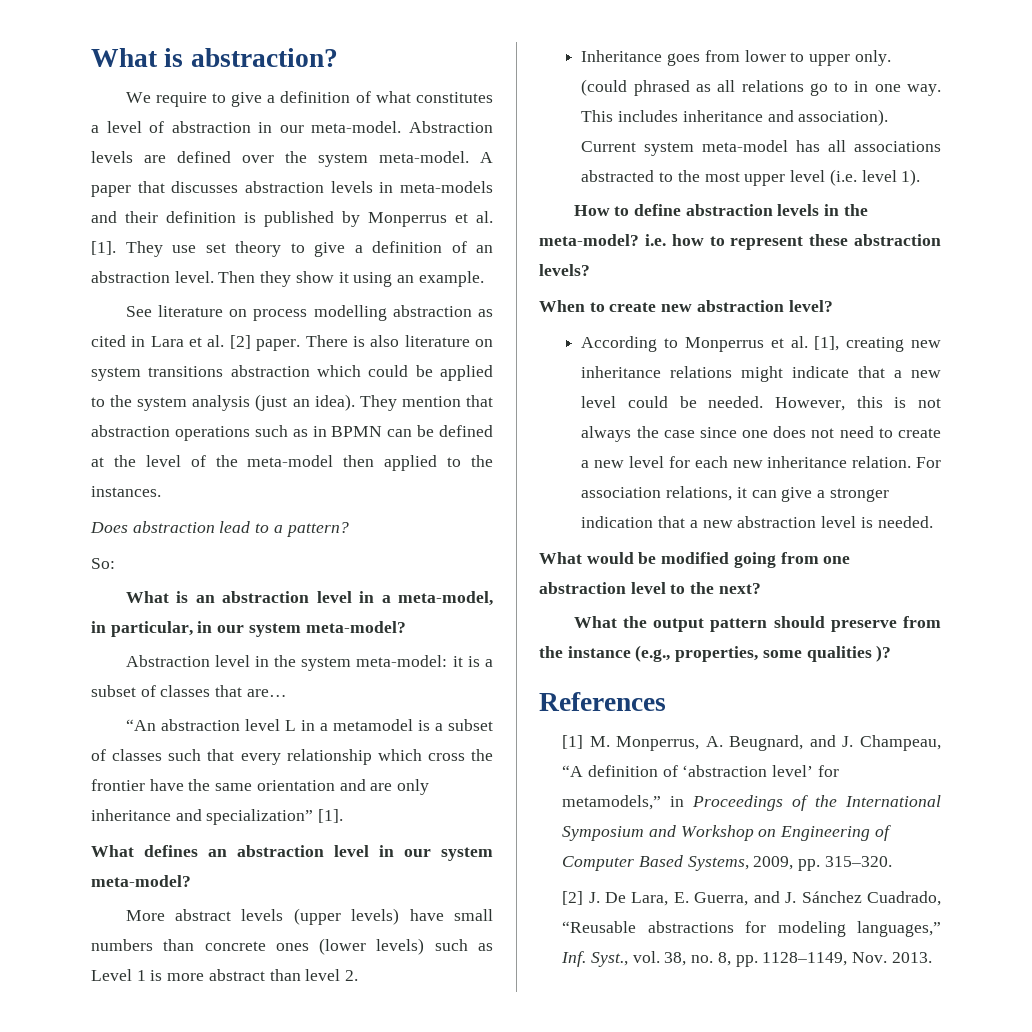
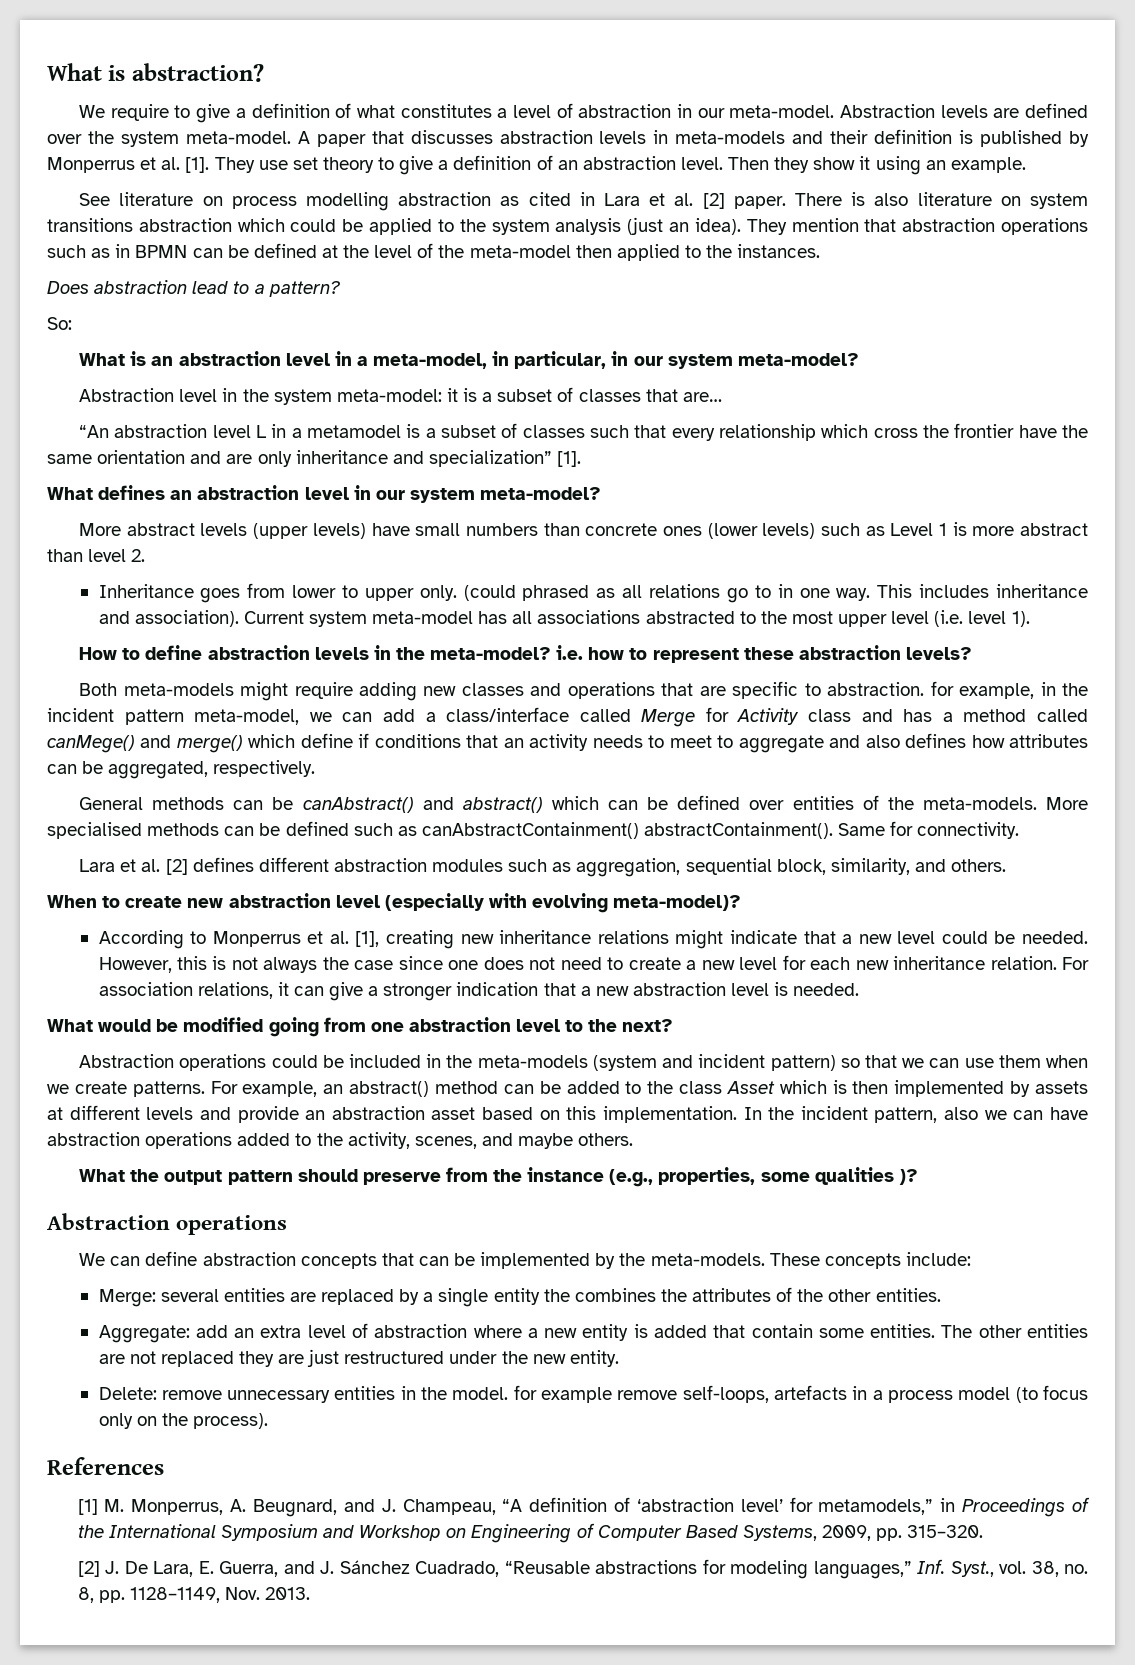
+ Both meta-models might require adding new classes and operations that are specific to abstraction. for example, in the incident pattern meta-model, we can add a class/interface called Merge for Activity class and has a method called canMege() and merge() which define if conditions that an activity needs to meet to aggregate and also defines how attributes can be aggregated, respectively.
+ General methods can be canAbstract() and abstract() which can be defined over entities of the meta-models. More specialised methods can be defined such as canAbstractContainment() abstractContainment(). Same for connectivity.
+ Lara et al. [2] defines different abstraction modules such as aggregation, sequential block, similarity, and others.
- When to create new abstraction level?
+ When to create new abstraction level (especially with evolving meta-model)?
+ Abstraction operations could be included in the meta-models (system and incident pattern) so that we can use them when we create patterns. For example, an abstract() method can be added to the class Asset which is then implemented by assets at different levels and provide an abstraction asset based on this implementation. In the incident pattern, also we can have abstraction operations added to the activity, scenes, and maybe others.
  What the output pattern should preserve from the instance (e.g., properties, some qualities )?
+ Abstraction operations
+ We can define abstraction concepts that can be implemented by the meta-models. These concepts include:
+ Merge: several entities are replaced by a single entity the combines the attributes of the other entities.
+ Aggregate: add an extra level of abstraction where a new entity is added that contain some entities. The other entities are not replaced they are just restructured under the new entity.
+ Delete: remove unnecessary entities in the model. for example remove self-loops, artefacts in a process model (to focus only on the process).

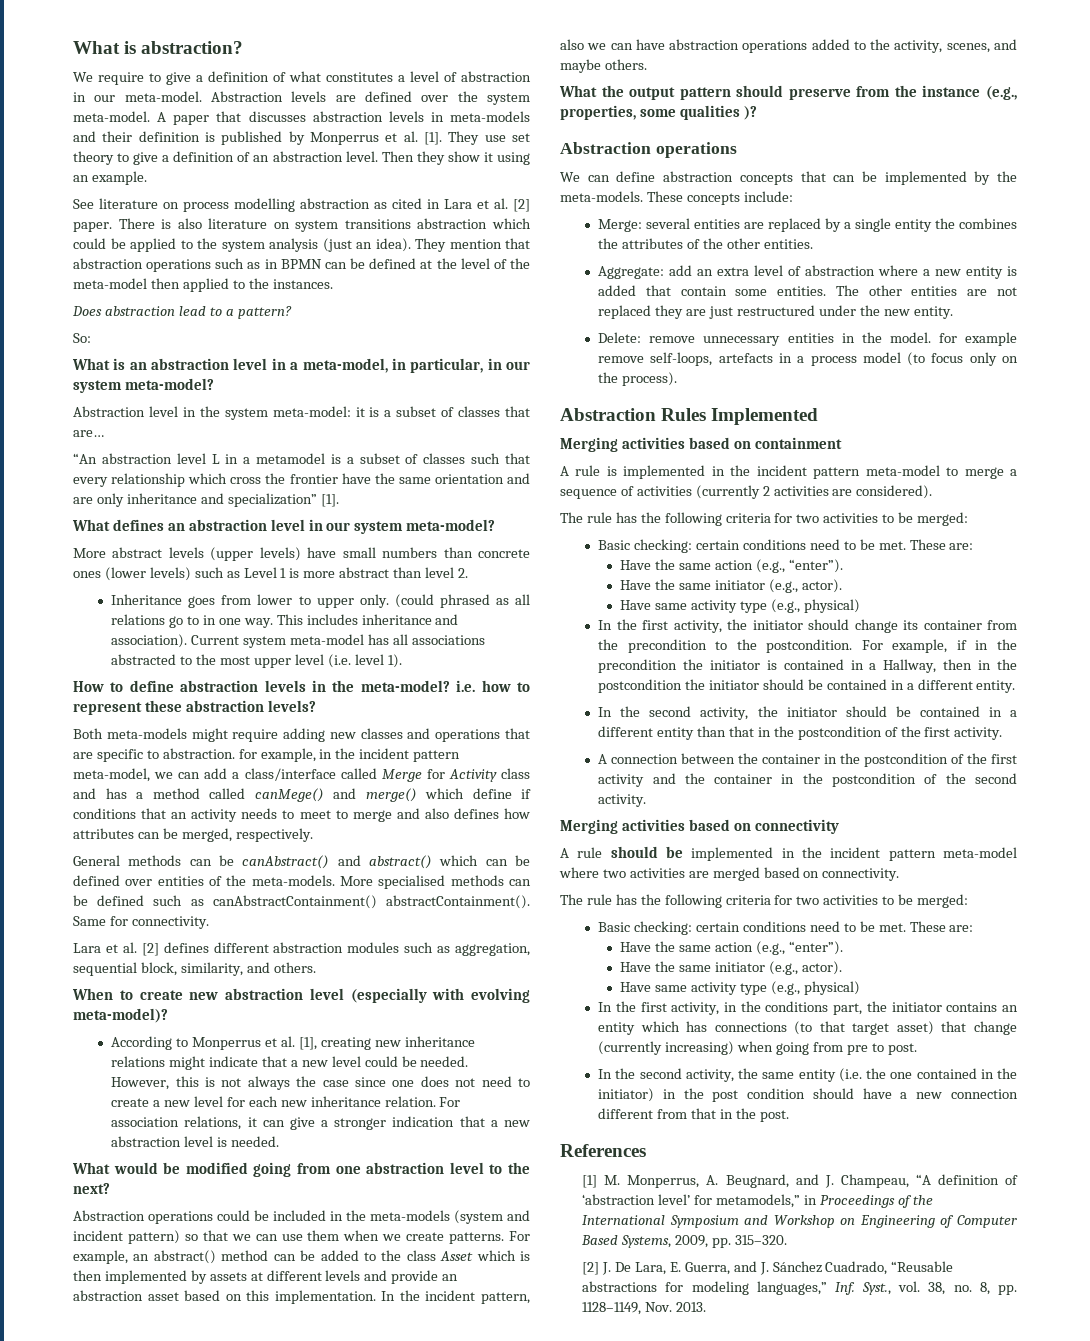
- Both meta-models might require adding new classes and operations that are specific to abstraction. for example, in the incident pattern meta-model, we can add a class/interface called Merge for Activity class and has a method called canMege() and merge() which define if conditions that an activity needs to meet to aggregate and also defines how attributes can be aggregated, respectively.
+ Both meta-models might require adding new classes and operations that are specific to abstraction. for example, in the incident pattern meta-model, we can add a class/interface called Merge for Activity class and has a method called canMege() and merge() which define if conditions that an activity needs to meet to merge and also defines how attributes can be merged, respectively.
+ Abstraction Rules Implemented
+ Merging activities based on containment
+ A rule is implemented in the incident pattern meta-model to merge a sequence of activities (currently 2 activities are considered).
+ The rule has the following criteria for two activities to be merged:
+ Basic checking: certain conditions need to be met. These are:
+ Have the same action (e.g., “enter”).
+ Have the same initiator (e.g., actor).
+ Have same activity type (e.g., physical)
+ In the first activity, the initiator should change its container from the precondition to the postcondition. For example, if in the precondition the initiator is contained in a Hallway, then in the postcondition the initiator should be contained in a different entity.
+ In the second activity, the initiator should be contained in a different entity than that in the postcondition of the first activity.
+ A connection between the container in the postcondition of the first activity and the container in the postcondition of the second activity.
+ Merging activities based on connectivity
+ A rule should be implemented in the incident pattern meta-model where two activities are merged based on connectivity.
+ The rule has the following criteria for two activities to be merged:
+ Basic checking: certain conditions need to be met. These are:
+ Have the same action (e.g., “enter”).
+ Have the same initiator (e.g., actor).
+ Have same activity type (e.g., physical)
+ In the first activity, in the conditions part, the initiator contains an entity which has connections (to that target asset) that change (currently increasing) when going from pre to post.
+ In the second activity, the same entity (i.e. the one contained in the initiator) in the post condition should have a new connection different from that in the post.

